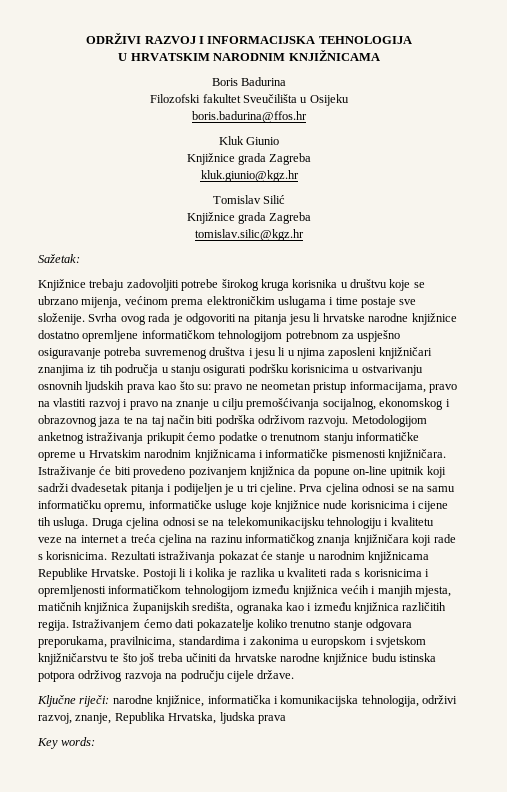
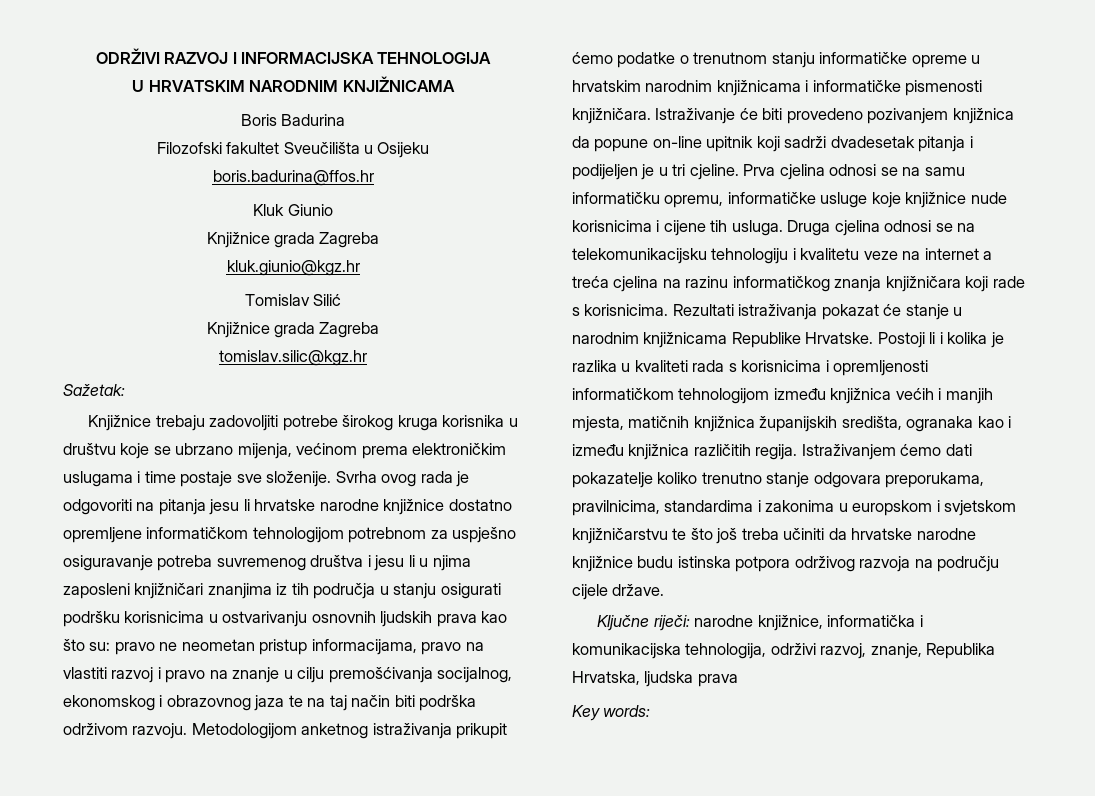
- Metodologijom anketnog istraživanja prikupit ćemo podatke o trenutnom stanju informatičke opreme u Hrvatskim narodnim knjižnicama i informatičke pismenosti knjižničara.
+ Metodologijom anketnog istraživanja prikupit ćemo podatke o trenutnom stanju informatičke opreme u hrvatskim narodnim knjižnicama i informatičke pismenosti knjižničara.

